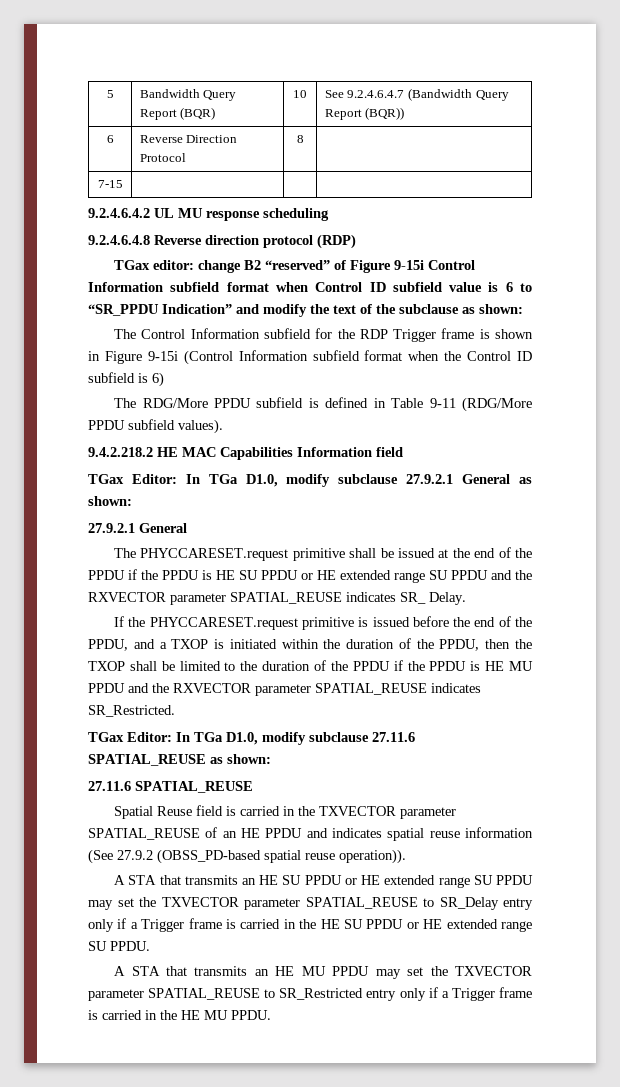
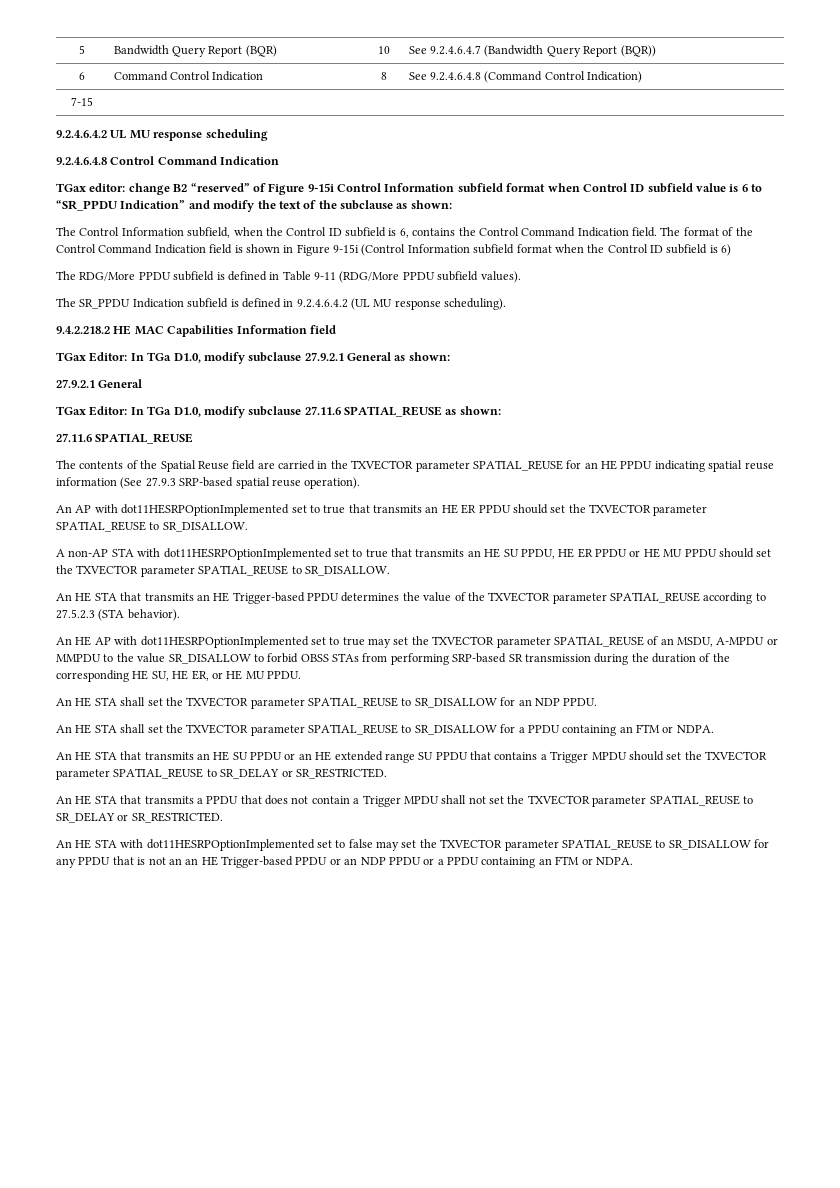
- 6 | Reverse Direction Protocol | 8 |
+ 6 | Command Control Indication | 8 | See 9.2.4.6.4.8 (Command Control Indication)
- 9.2.4.6.4.8 Reverse direction protocol (RDP)
+ 9.2.4.6.4.8 Control Command Indication
- The Control Information subfield for the RDP Trigger frame is shown in Figure 9-15i (Control Information subfield format when the Control ID subfield is 6)
+ The Control Information subfield, when the Control ID subfield is 6, contains the Control Command Indication field. The format of the Control Command Indication field is shown in Figure 9-15i (Control Information subfield format when the Control ID subfield is 6)
+ The SR_PPDU Indication subfield is defined in 9.2.4.6.4.2 (UL MU response scheduling).
- The PHYCCARESET.request primitive shall be issued at the end of the PPDU if the PPDU is HE SU PPDU or HE extended range SU PPDU and the RXVECTOR parameter SPATIAL_REUSE indicates SR_ Delay.
- If the PHYCCARESET.request primitive is issued before the end of the PPDU, and a TXOP is initiated within the duration of the PPDU, then the TXOP shall be limited to the duration of the PPDU if the PPDU is HE MU PPDU and the RXVECTOR parameter SPATIAL_REUSE indicates SR_Restricted.
- Spatial Reuse field is carried in the TXVECTOR parameter SPATIAL_REUSE of an HE PPDU and indicates spatial reuse information (See 27.9.2 (OBSS_PD-based spatial reuse operation)).
- A STA that transmits an HE SU PPDU or HE extended range SU PPDU may set the TXVECTOR parameter SPATIAL_REUSE to SR_Delay entry only if a Trigger frame is carried in the HE SU PPDU or HE extended range SU PPDU.
- A STA that transmits an HE MU PPDU may set the TXVECTOR parameter SPATIAL_REUSE to SR_Restricted entry only if a Trigger frame is carried in the HE MU PPDU.
+ The contents of the Spatial Reuse field are carried in the TXVECTOR parameter SPATIAL_REUSE for an HE PPDU indicating spatial reuse information (See 27.9.3 SRP-based spatial reuse operation).
+ An AP with dot11HESRPOptionImplemented set to true that transmits an HE ER PPDU should set the TXVECTOR parameter SPATIAL_REUSE to SR_DISALLOW.
+ A non-AP STA with dot11HESRPOptionImplemented set to true that transmits an HE SU PPDU, HE ER PPDU or HE MU PPDU should set the TXVECTOR parameter SPATIAL_REUSE to SR_DISALLOW.
+ An HE STA that transmits an HE Trigger-based PPDU determines the value of the TXVECTOR parameter SPATIAL_REUSE according to 27.5.2.3 (STA behavior).
+ An HE AP with dot11HESRPOptionImplemented set to true may set the TXVECTOR parameter SPATIAL_REUSE of an MSDU, A-MPDU or MMPDU to the value SR_DISALLOW to forbid OBSS STAs from performing SRP-based SR transmission during the duration of the corresponding HE SU, HE ER, or HE MU PPDU.
+ An HE STA shall set the TXVECTOR parameter SPATIAL_REUSE to SR_DISALLOW for an NDP PPDU.
+ An HE STA shall set the TXVECTOR parameter SPATIAL_REUSE to SR_DISALLOW for a PPDU containing an FTM or NDPA.
+ An HE STA that transmits an HE SU PPDU or an HE extended range SU PPDU that contains a Trigger MPDU should set the TXVECTOR parameter SPATIAL_REUSE to SR_DELAY or SR_RESTRICTED.
+ An HE STA that transmits a PPDU that does not contain a Trigger MPDU shall not set the TXVECTOR parameter SPATIAL_REUSE to SR_DELAY or SR_RESTRICTED.
+ An HE STA with dot11HESRPOptionImplemented set to false may set the TXVECTOR parameter SPATIAL_REUSE to SR_DISALLOW for any PPDU that is not an an HE Trigger-based PPDU or an NDP PPDU or a PPDU containing an FTM or NDPA.

